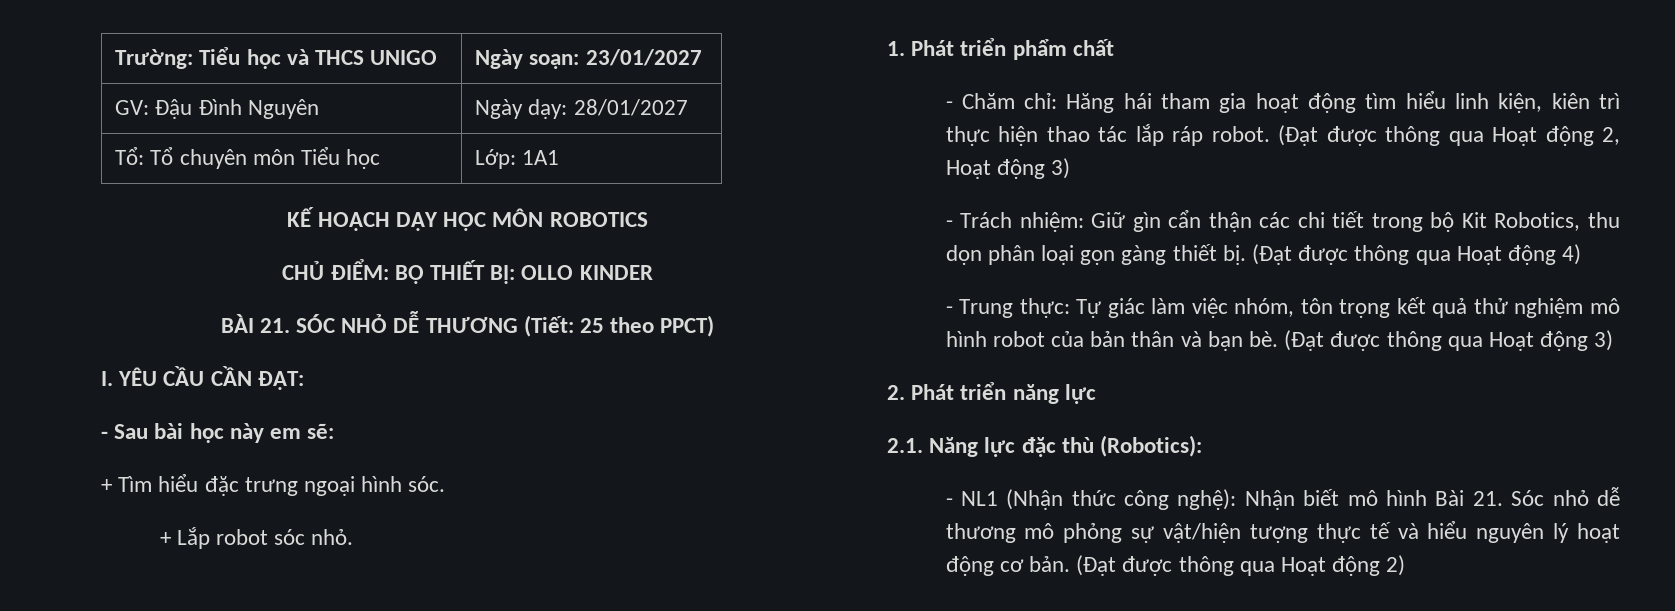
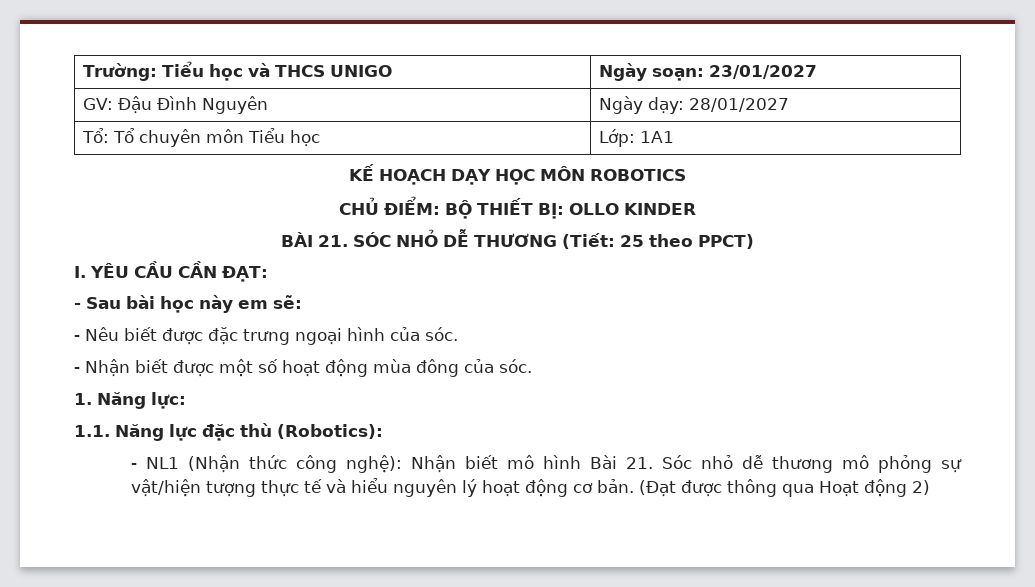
- + Tìm hiểu đặc trưng ngoại hình sóc.
- + Lắp robot sóc nhỏ.
- 1. Phát triển phẩm chất
- - Chăm chỉ: Hăng hái tham gia hoạt động tìm hiểu linh kiện, kiên trì thực hiện thao tác lắp ráp robot. (Đạt được thông qua Hoạt động 2, Hoạt động 3)
- - Trách nhiệm: Giữ gìn cẩn thận các chi tiết trong bộ Kit Robotics, thu dọn phân loại gọn gàng thiết bị. (Đạt được thông qua Hoạt động 4)
- - Trung thực: Tự giác làm việc nhóm, tôn trọng kết quả thử nghiệm mô hình robot của bản thân và bạn bè. (Đạt được thông qua Hoạt động 3)
- 2. Phát triển năng lực
- 2.1. Năng lực đặc thù (Robotics):
+ - Nêu biết được đặc trưng ngoại hình của sóc.
+ - Nhận biết được một số hoạt động mùa đông của sóc.
+ 1. Năng lực:
+ 1.1. Năng lực đặc thù (Robotics):

